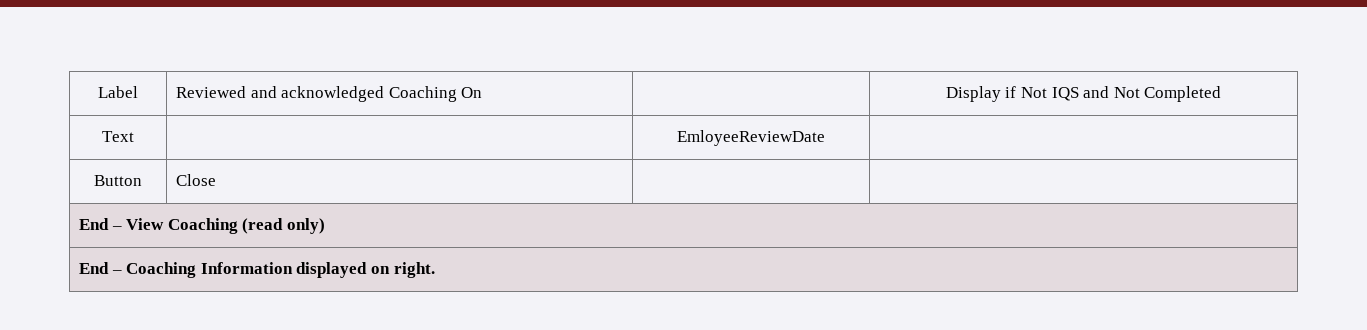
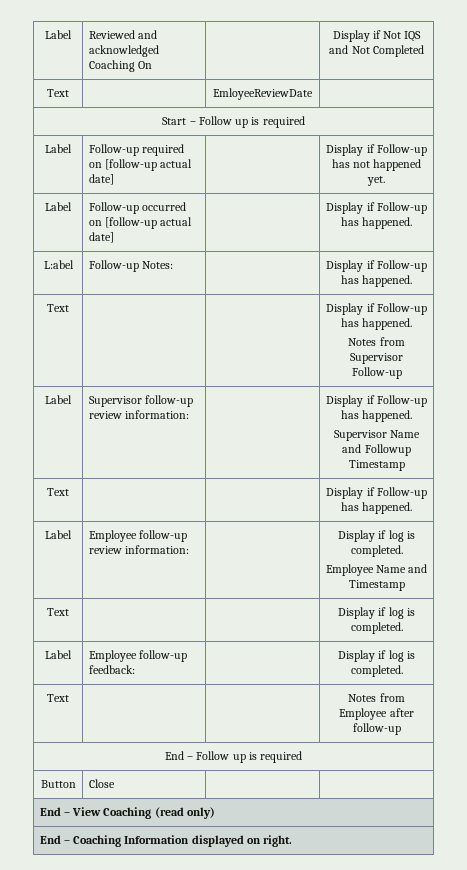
+ Start – Follow up is required
+ Label | Follow-up required on [follow-up actual date] | | Display if Follow-up has not happened yet.
+ Label | Follow-up occurred on [follow-up actual date] | | Display if Follow-up has happened.
+ L:abel | Follow-up Notes: | | Display if Follow-up has happened.
+ Text | | | Display if Follow-up has happened.
+ Notes from Supervisor Follow-up
+ Label | Supervisor follow-up review information: | | Display if Follow-up has happened.
+ Supervisor Name and Followup Timestamp
+ Text | | | Display if Follow-up has happened.
+ Label | Employee follow-up review information: | | Display if log is completed.
+ Employee Name and Timestamp
+ Text | | | Display if log is completed.
+ Label | Employee follow-up feedback: | | Display if log is completed.
+ Text | | | Notes from Employee after follow-up
+ End – Follow up is required

